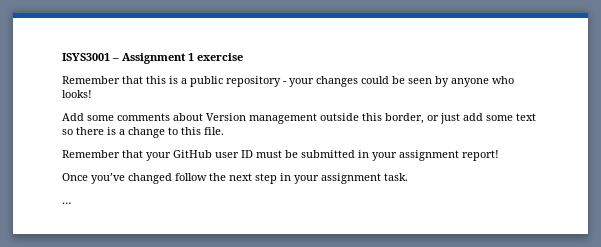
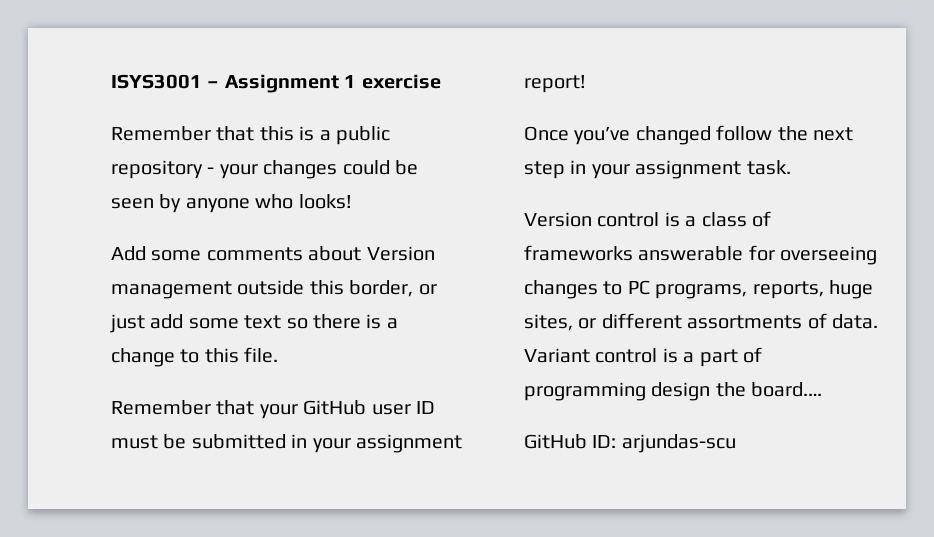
- …
+ Version control is a class of frameworks answerable for overseeing changes to PC programs, reports, huge sites, or different assortments of data. Variant control is a part of programming design the board.…
+ GitHub ID: arjundas-scu

